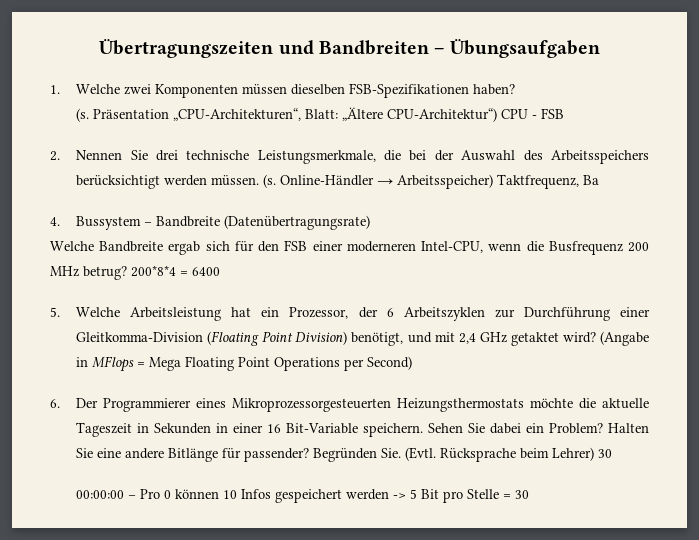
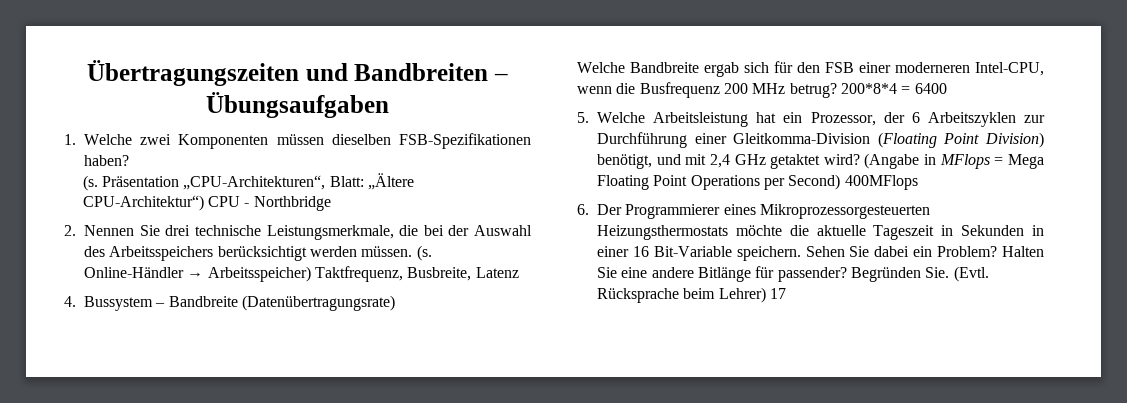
- Präsentation „CPU-Architekturen“, Blatt: „Ältere CPU-Architektur“) CPU - FSB
+ Präsentation „CPU-Architekturen“, Blatt: „Ältere CPU-Architektur“) CPU - Northbridge
- Online-Händler → Arbeitsspeicher) Taktfrequenz, Ba
+ Online-Händler → Arbeitsspeicher) Taktfrequenz, Busbreite, Latenz
- (Angabe in MFlops = Mega Floating Point Operations per Second)
+ (Angabe in MFlops = Mega Floating Point Operations per Second) 400MFlops
- Rücksprache beim Lehrer) 30
- 00:00:00 – Pro 0 können 10 Infos gespeichert werden -> 5 Bit pro Stelle = 30
+ Rücksprache beim Lehrer) 17

